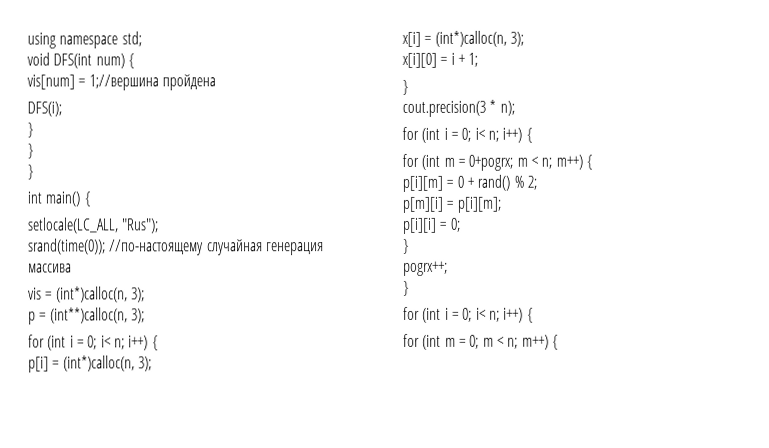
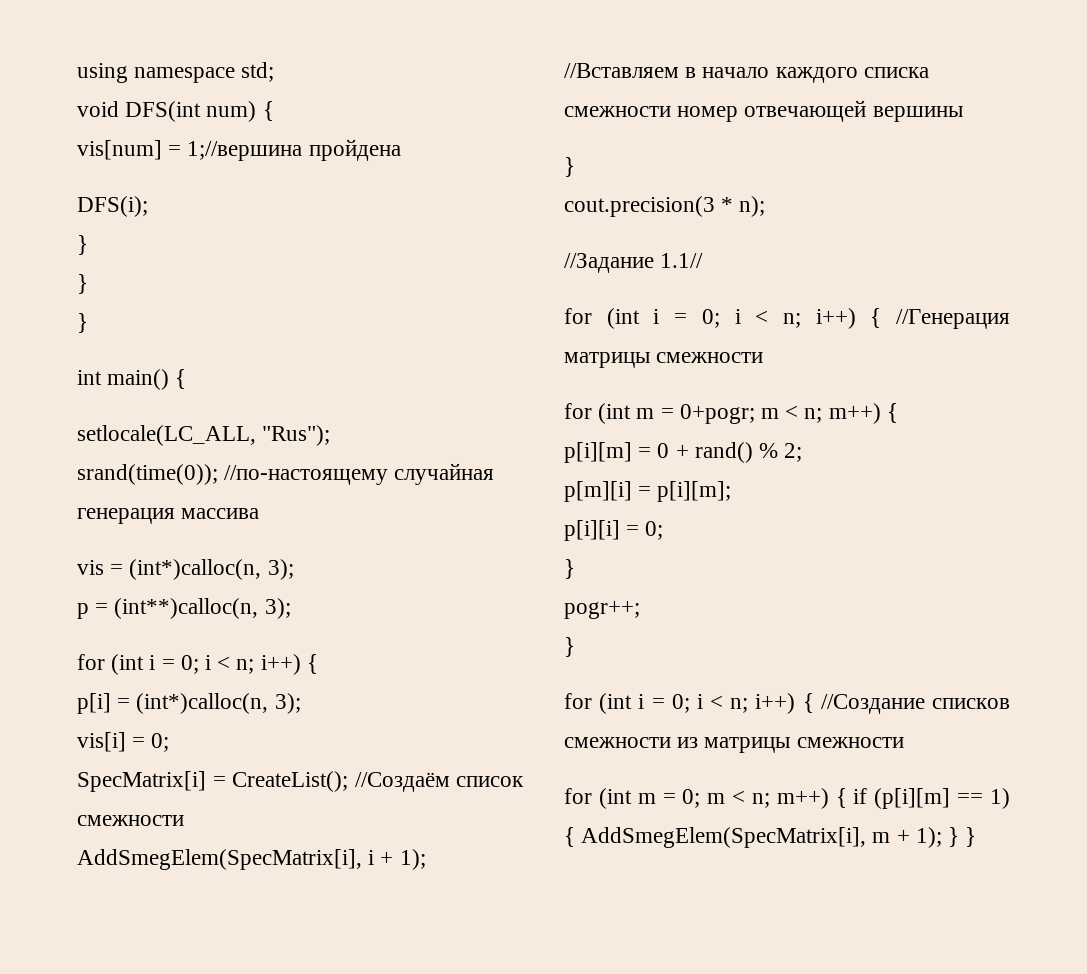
  p = (int**)calloc(n, 3);
- for (int i = 0; i< n; i++) {
+ for (int i = 0; i < n; i++) {
- x[i] = (int*)calloc(n, 3);
- x[i][0] = i + 1;
+ vis[i] = 0;
+ SpecMatrix[i] = CreateList(); //Создаём список смежности
+ AddSmegElem(SpecMatrix[i], i + 1); //Вставляем в начало каждого списка смежности номер отвечающей вершины
  cout.precision(3 * n);
- for (int i = 0; i< n; i++) {
- for (int m = 0+pogrx; m < n; m++) {
+ //Задание 1.1//
+ for (int i = 0; i < n; i++) { //Генерация матрицы смежности
+ for (int m = 0+pogr; m < n; m++) {
- pogrx++;
+ pogr++;
  }
- for (int i = 0; i< n; i++) {
+ for (int i = 0; i < n; i++) { //Создание списков смежности из матрицы смежности
- for (int m = 0; m < n; m++) {
+ for (int m = 0; m < n; m++) { if (p[i][m] == 1) { AddSmegElem(SpecMatrix[i], m + 1); } }

